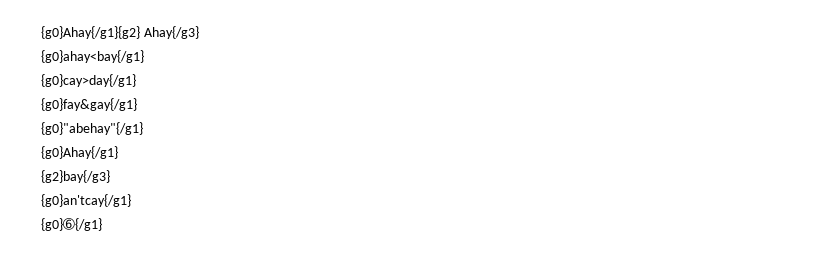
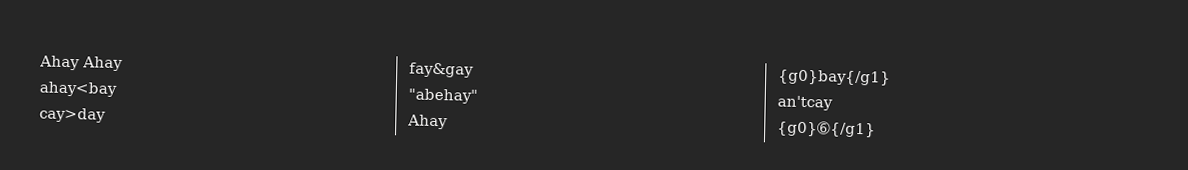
- {g0}Ahay{/g1}{g2} Ahay{/g3}
- {g0}ahay<bay{/g1}
- {g0}cay>day{/g1}
- {g0}fay&gay{/g1}
- {g0}"abehay"{/g1}
- {g0}Ahay{/g1}
- {g2}bay{/g3}
- {g0}an'tcay{/g1}
+ Ahay Ahay
+ ahay<bay
+ cay>day
+ fay&gay
+ "abehay"
+ Ahay
+ {g0}bay{/g1}
+ an'tcay

